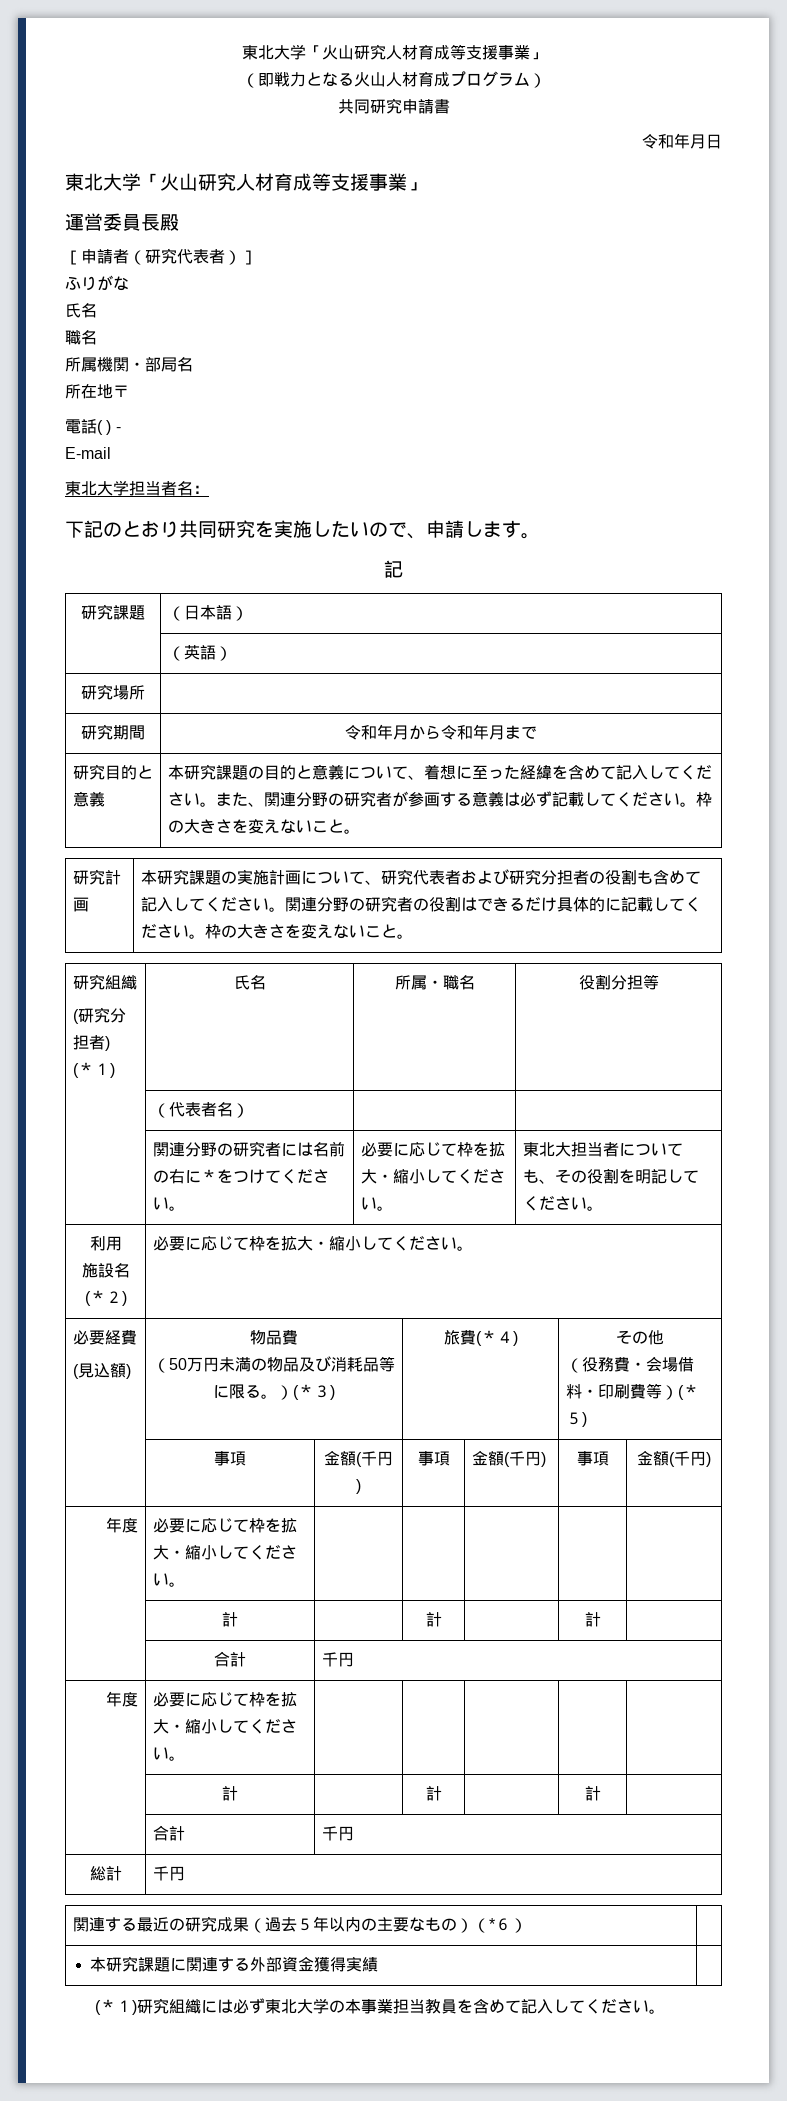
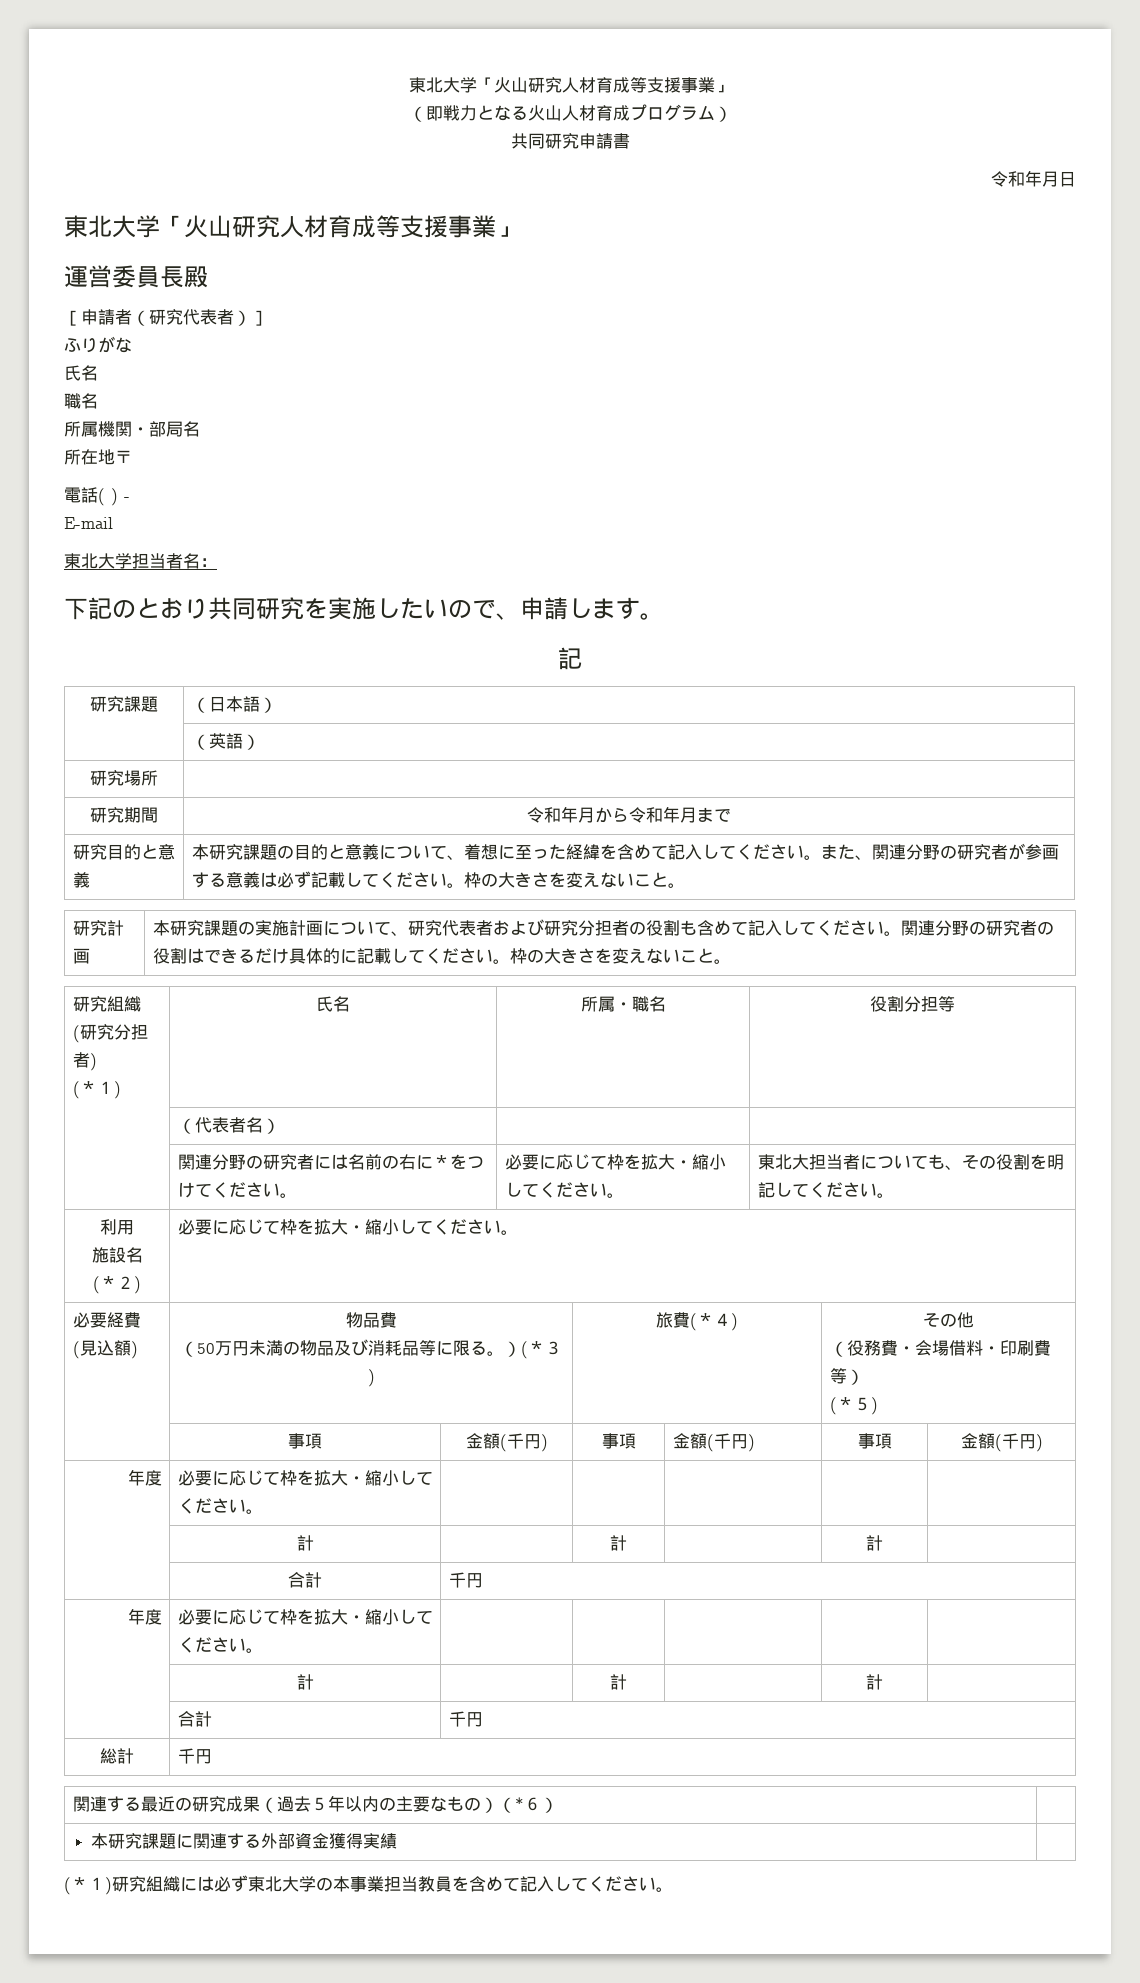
  必要経費
  (見込額) | 物品費
  （50万円未満の物品及び消耗品等に限る。）(＊３) | 旅費(＊４) | その他
- （役務費・会場借料・印刷費等）(＊５)
+ （役務費・会場借料・印刷費等）
+ (＊５)

